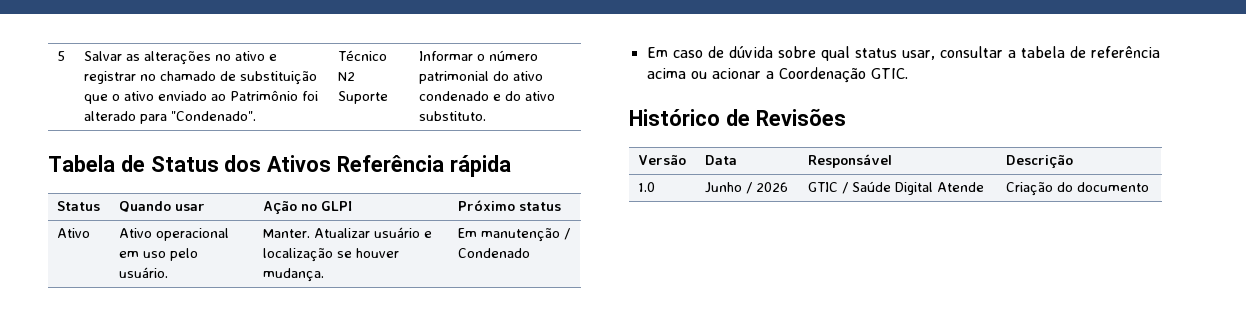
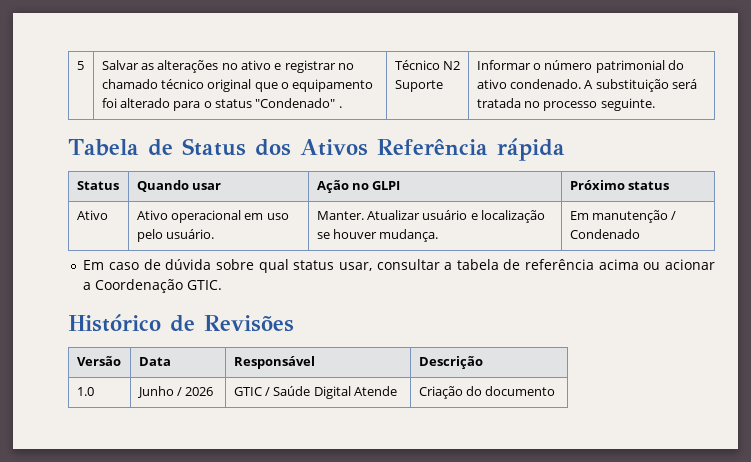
- 5 | Salvar as alterações no ativo e registrar no chamado de substituição que o ativo enviado ao Patrimônio foi alterado para "Condenado". | Técnico N2 Suporte | Informar o número patrimonial do ativo condenado e do ativo substituto.
+ 5 | Salvar as alterações no ativo e registrar no chamado técnico original que o equipamento foi alterado para o status "Condenado" . | Técnico N2 Suporte | Informar o número patrimonial do ativo condenado. A substituição será tratada no processo seguinte.

